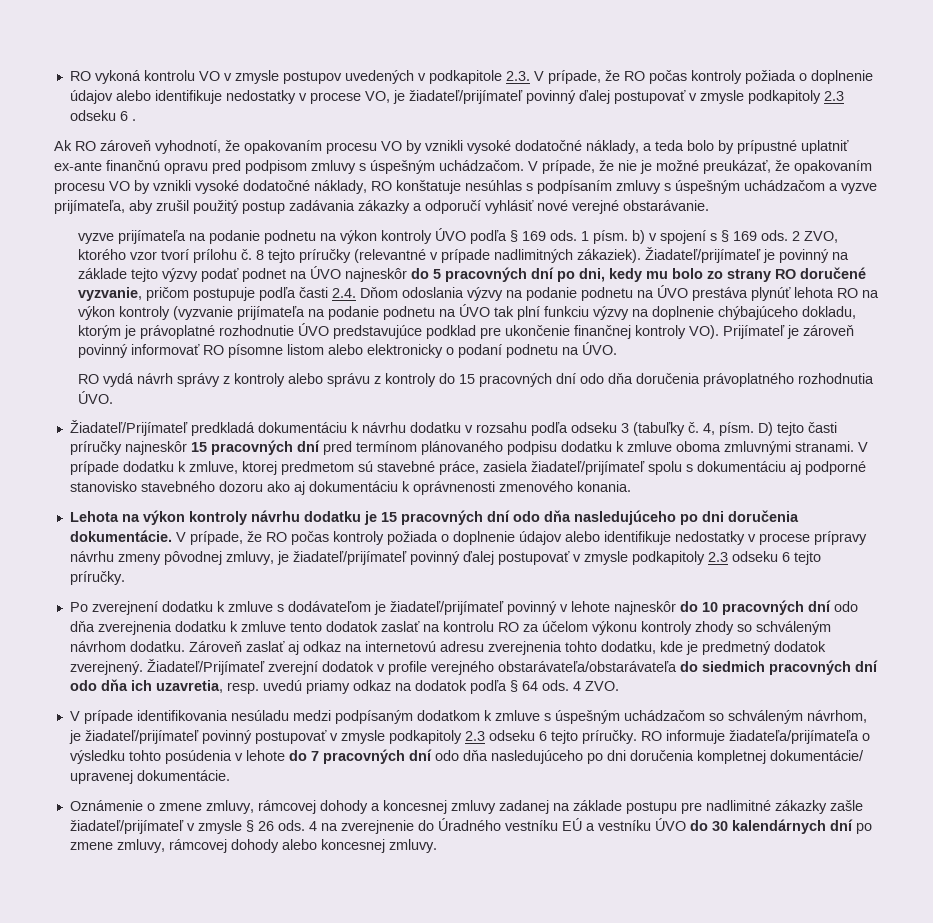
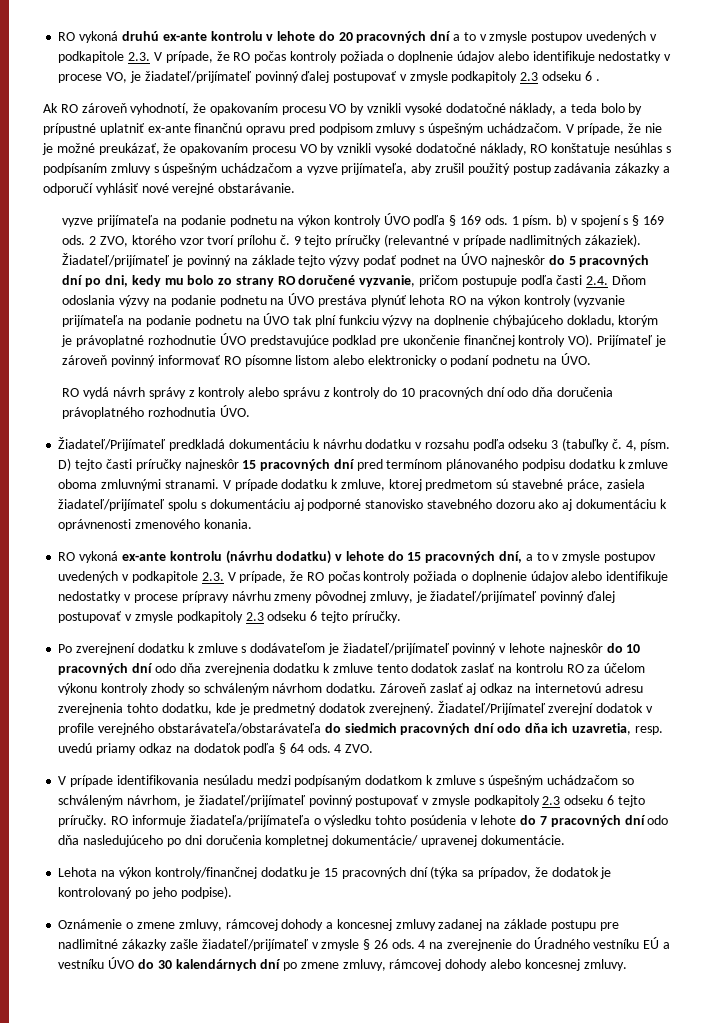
- RO vykoná kontrolu VO v zmysle postupov uvedených v podkapitole 2.3. V prípade, že RO počas kontroly požiada o doplnenie údajov alebo identifikuje nedostatky v procese VO, je žiadateľ/prijímateľ povinný ďalej postupovať v zmysle podkapitoly 2.3 odseku 6 .
+ RO vykoná druhú ex-ante kontrolu v lehote do 20 pracovných dní a to v zmysle postupov uvedených v podkapitole 2.3. V prípade, že RO počas kontroly požiada o doplnenie údajov alebo identifikuje nedostatky v procese VO, je žiadateľ/prijímateľ povinný ďalej postupovať v zmysle podkapitoly 2.3 odseku 6 .
- 8 tejto príručky (relevantné v prípade nadlimitných zákaziek).
+ 9 tejto príručky (relevantné v prípade nadlimitných zákaziek).
- RO vydá návrh správy z kontroly alebo správu z kontroly do 15 pracovných dní odo dňa doručenia právoplatného rozhodnutia ÚVO.
+ RO vydá návrh správy z kontroly alebo správu z kontroly do 10 pracovných dní odo dňa doručenia právoplatného rozhodnutia ÚVO.
- Lehota na výkon kontroly návrhu dodatku je 15 pracovných dní odo dňa nasledujúceho po dni doručenia dokumentácie. V prípade, že RO počas kontroly požiada o doplnenie údajov alebo identifikuje nedostatky v procese prípravy návrhu zmeny pôvodnej zmluvy, je žiadateľ/prijímateľ povinný ďalej postupovať v zmysle podkapitoly 2.3 odseku 6 tejto príručky.
+ RO vykoná ex-ante kontrolu (návrhu dodatku) v lehote do 15 pracovných dní, a to v zmysle postupov uvedených v podkapitole 2.3. V prípade, že RO počas kontroly požiada o doplnenie údajov alebo identifikuje nedostatky v procese prípravy návrhu zmeny pôvodnej zmluvy, je žiadateľ/prijímateľ povinný ďalej postupovať v zmysle podkapitoly 2.3 odseku 6 tejto príručky.
+ Lehota na výkon kontroly/finančnej dodatku je 15 pracovných dní (týka sa prípadov, že dodatok je kontrolovaný po jeho podpise).

